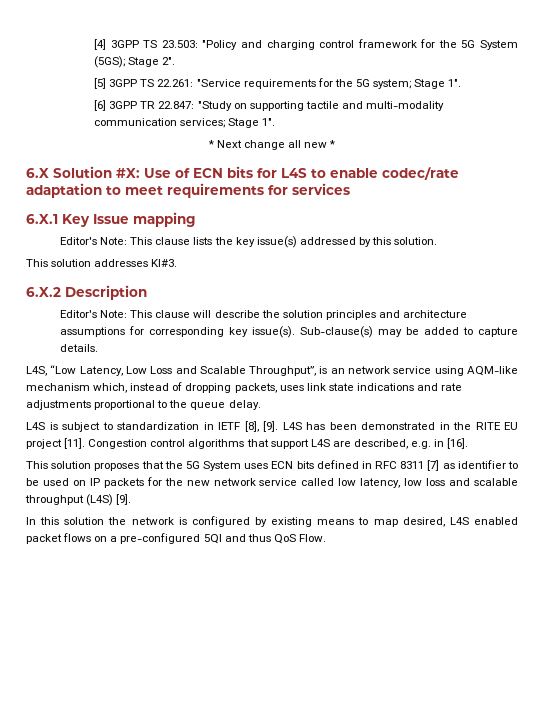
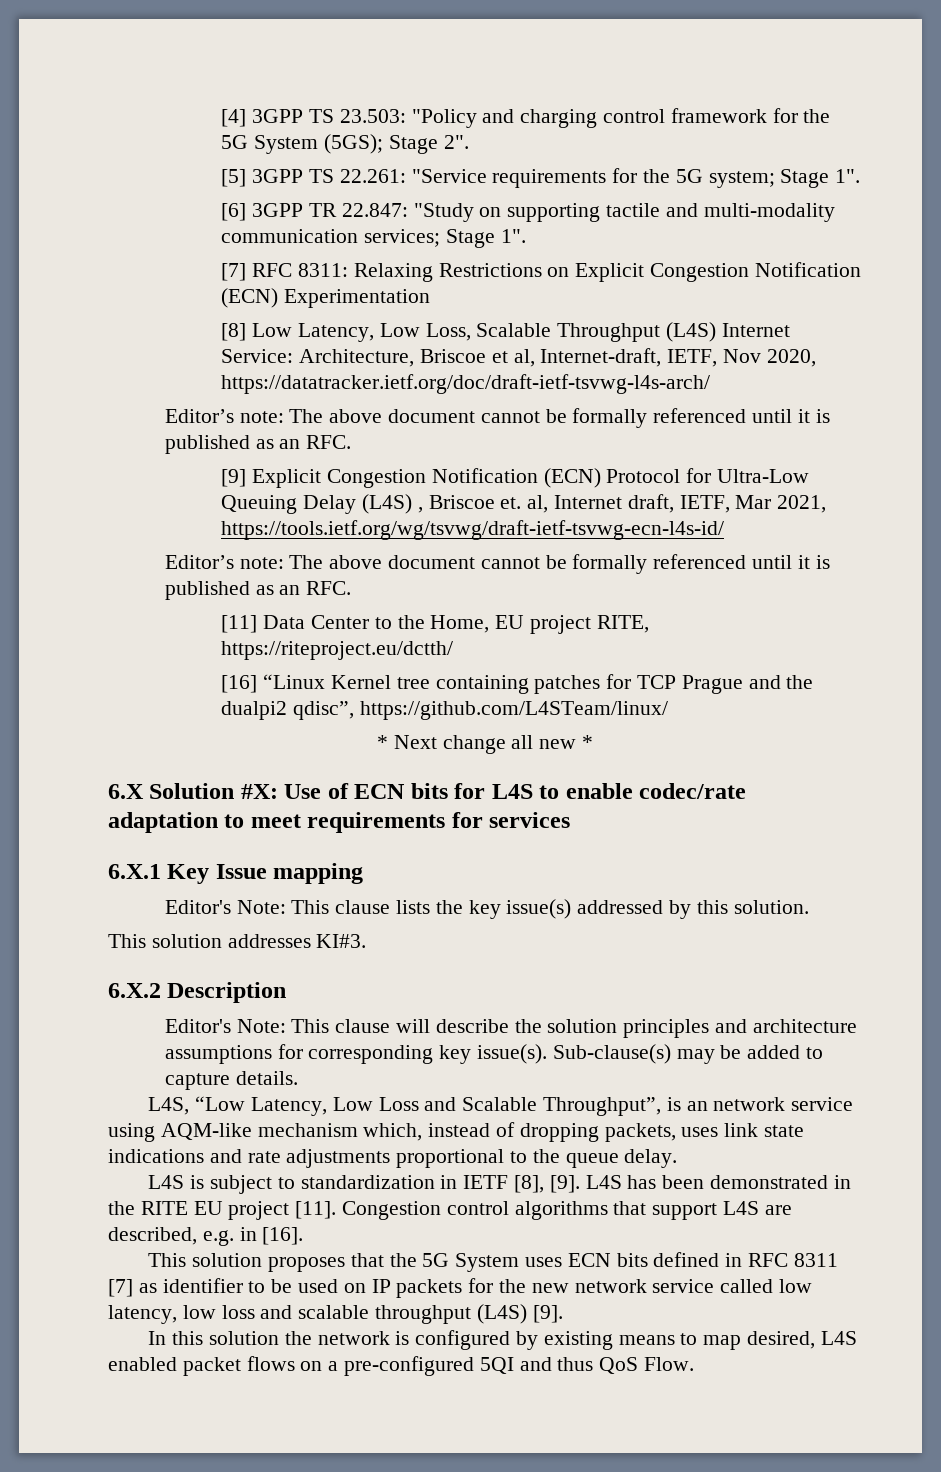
+ [7] RFC 8311: Relaxing Restrictions on Explicit Congestion Notification (ECN) Experimentation
+ [8] Low Latency, Low Loss, Scalable Throughput (L4S) Internet Service: Architecture, Briscoe et al, Internet-draft, IETF, Nov 2020, https://datatracker.ietf.org/doc/draft-ietf-tsvwg-l4s-arch/
+ Editor’s note: The above document cannot be formally referenced until it is published as an RFC.
+ [9] Explicit Congestion Notification (ECN) Protocol for Ultra-Low Queuing Delay (L4S) , Briscoe et. al, Internet draft, IETF, Mar 2021, https://tools.ietf.org/wg/tsvwg/draft-ietf-tsvwg-ecn-l4s-id/
+ Editor’s note: The above document cannot be formally referenced until it is published as an RFC.
+ [11] Data Center to the Home, EU project RITE, https://riteproject.eu/dctth/
+ [16] “Linux Kernel tree containing patches for TCP Prague and the dualpi2 qdisc”, https://github.com/L4STeam/linux/

